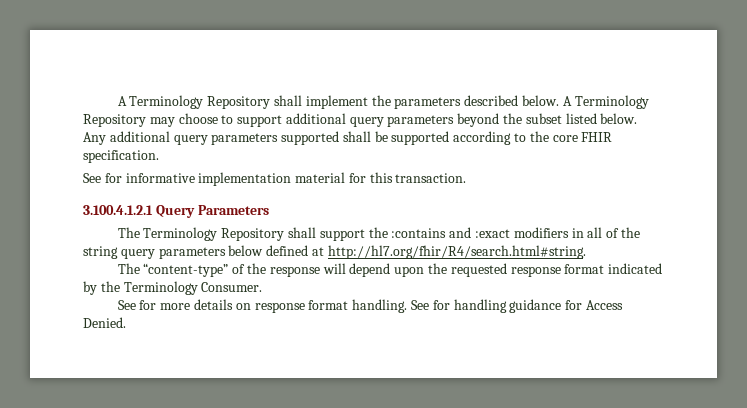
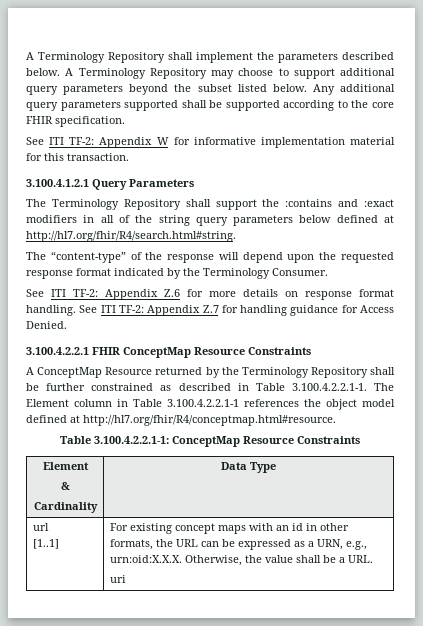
- See for informative implementation material for this transaction.
+ See ITI TF-2: Appendix W for informative implementation material for this transaction.
- See for more details on response format handling.
+ See ITI TF-2: Appendix Z.6 for more details on response format handling.
- See for handling guidance for Access Denied.
+ See ITI TF-2: Appendix Z.7 for handling guidance for Access Denied.
+ 3.100.4.2.2.1 FHIR ConceptMap Resource Constraints
+ A ConceptMap Resource returned by the Terminology Repository shall be further constrained as described in Table 3.100.4.2.2.1-1. The Element column in Table 3.100.4.2.2.1-1 references the object model defined at http://hl7.org/fhir/R4/conceptmap.html#resource.
+ Table 3.100.4.2.2.1-1: ConceptMap Resource Constraints
+ Element
+ &
+ Cardinality | Data Type
+ url
+ [1..1] | For existing concept maps with an id in other formats, the URL can be expressed as a URN, e.g., urn:oid:X.X.X. Otherwise, the value shall be a URL.
+ uri

